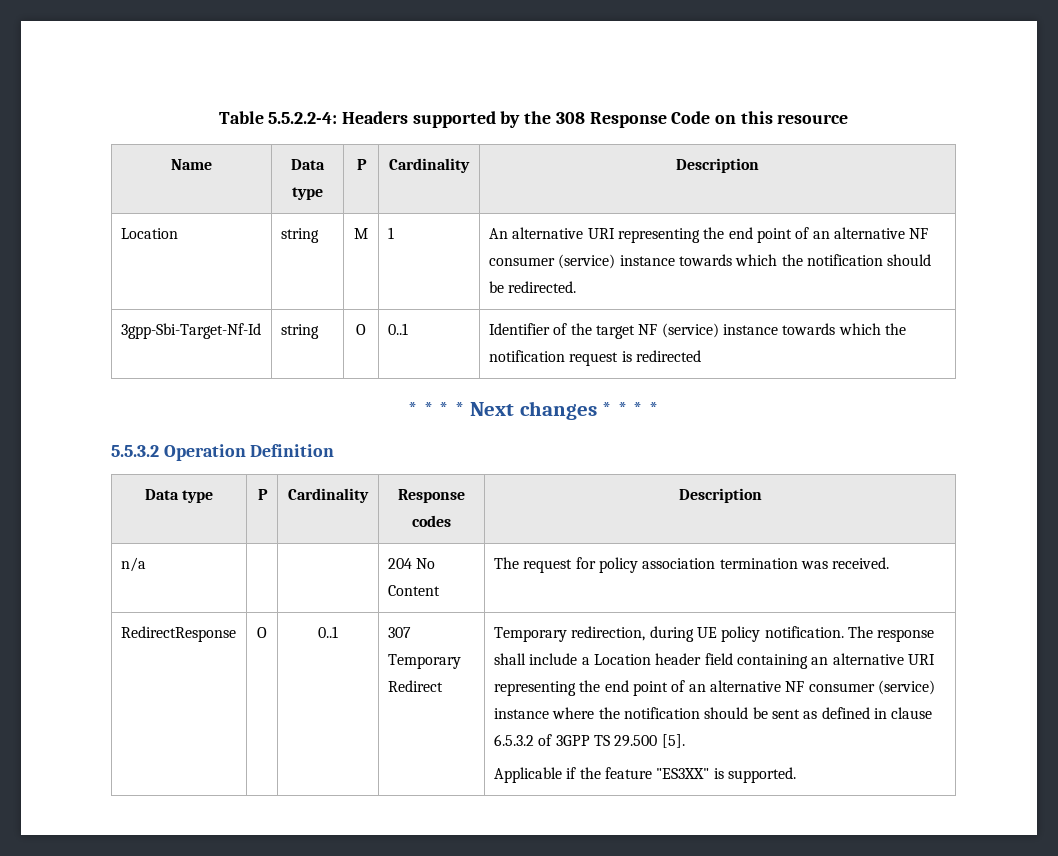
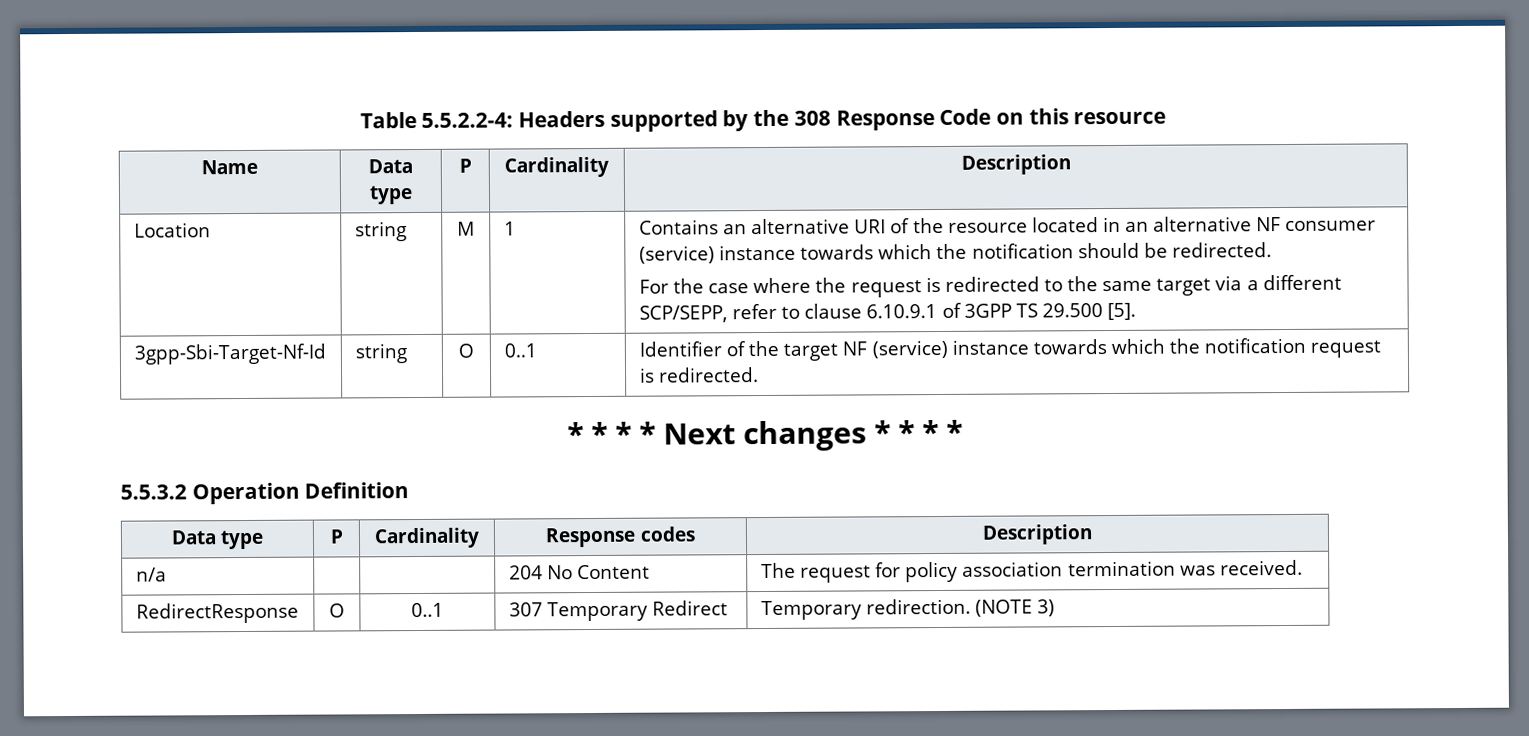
- An alternative URI representing the end point of an alternative NF consumer (service) instance towards which the notification should be redirected.
+ Contains an alternative URI of the resource located in an alternative NF consumer (service) instance towards which the notification should be redirected.
+ For the case where the request is redirected to the same target via a different SCP/SEPP, refer to clause 6.10.9.1 of 3GPP TS 29.500 [5].
- 3gpp-Sbi-Target-Nf-Id | string | O | 0..1 | Identifier of the target NF (service) instance towards which the notification request is redirected
+ 3gpp-Sbi-Target-Nf-Id | string | O | 0..1 | Identifier of the target NF (service) instance towards which the notification request is redirected.
- Temporary redirection, during UE policy notification. The response shall include a Location header field containing an alternative URI representing the end point of an alternative NF consumer (service) instance where the notification should be sent as defined in clause 6.5.3.2 of 3GPP TS 29.500 [5].
- Applicable if the feature "ES3XX" is supported.
+ Temporary redirection. (NOTE 3)

